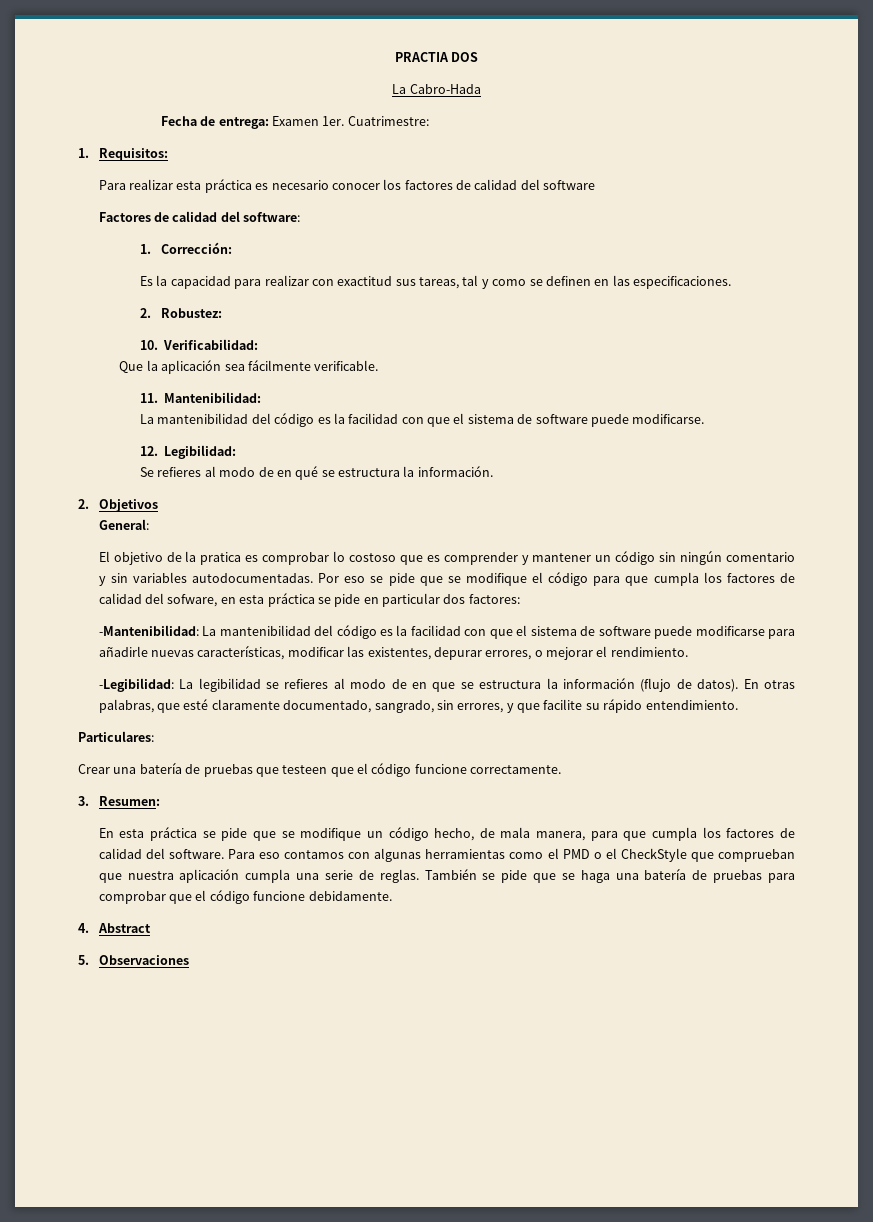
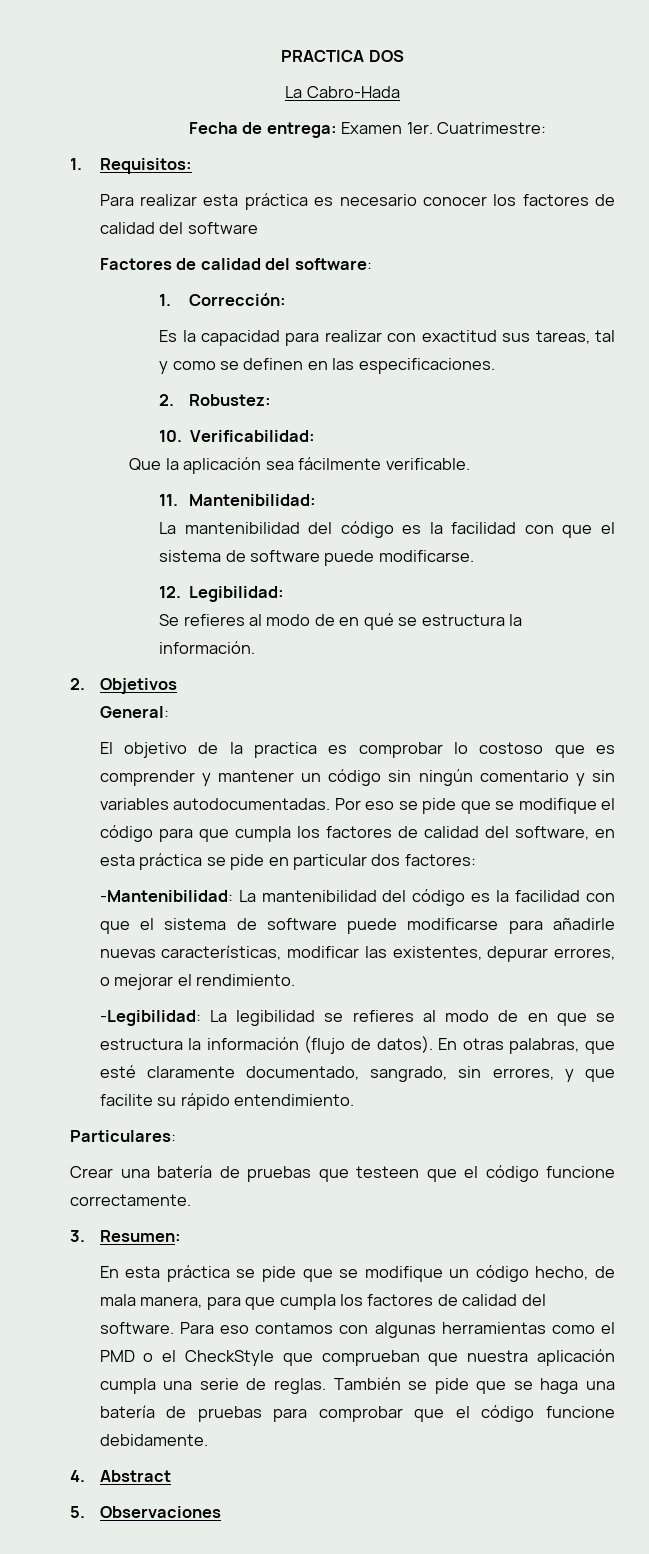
- PRACTIA DOS
+ PRACTICA DOS
- El objetivo de la pratica es comprobar lo costoso que es comprender y mantener un código sin ningún comentario y sin variables autodocumentadas.
+ El objetivo de la practica es comprobar lo costoso que es comprender y mantener un código sin ningún comentario y sin variables autodocumentadas.
- Por eso se pide que se modifique el código para que cumpla los factores de calidad del sofware, en esta práctica se pide en particular dos factores:
+ Por eso se pide que se modifique el código para que cumpla los factores de calidad del software, en esta práctica se pide en particular dos factores:

